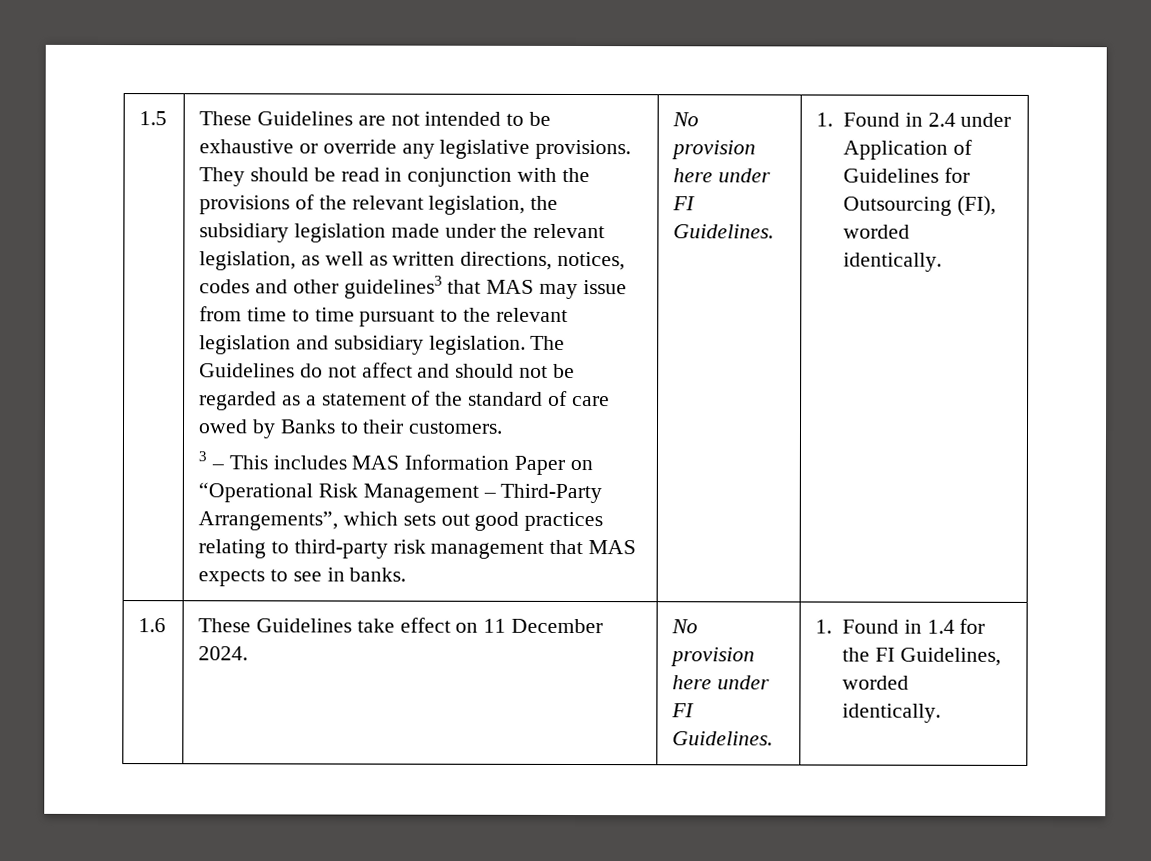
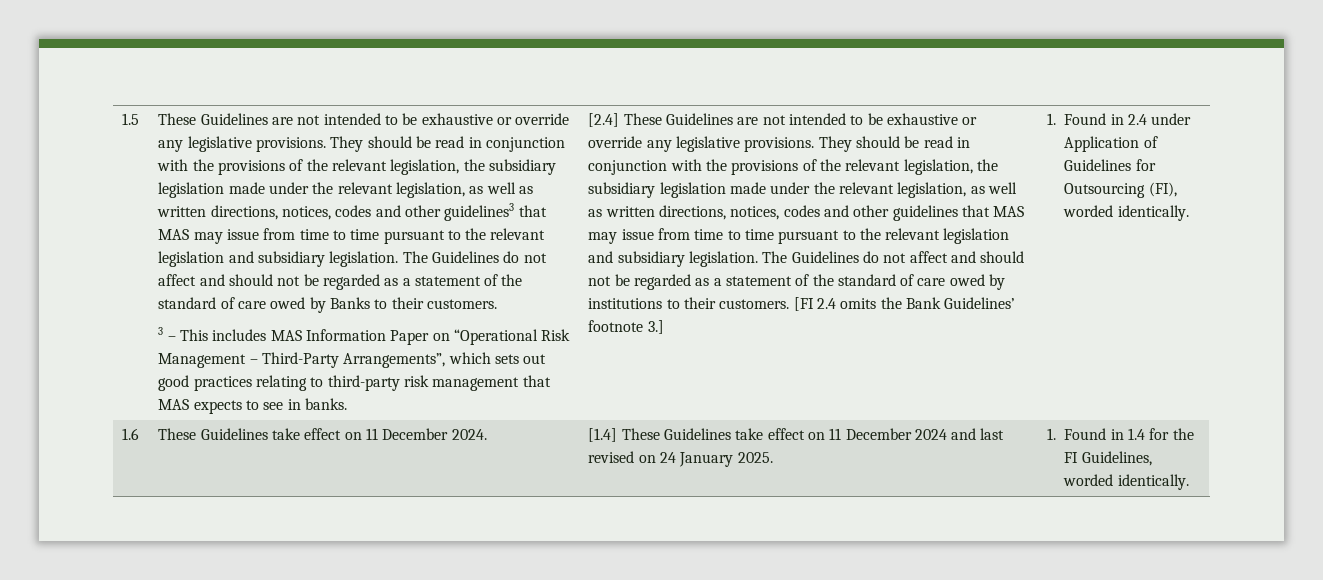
- 3 – This includes MAS Information Paper on “Operational Risk Management – Third-Party Arrangements”, which sets out good practices relating to third-party risk management that MAS expects to see in banks. | No provision here under FI Guidelines.
+ 3 – This includes MAS Information Paper on “Operational Risk Management – Third-Party Arrangements”, which sets out good practices relating to third-party risk management that MAS expects to see in banks. | [2.4] These Guidelines are not intended to be exhaustive or override any legislative provisions. They should be read in conjunction with the provisions of the relevant legislation, the subsidiary legislation made under the relevant legislation, as well as written directions, notices, codes and other guidelines that MAS may issue from time to time pursuant to the relevant legislation and subsidiary legislation. The Guidelines do not affect and should not be regarded as a statement of the standard of care owed by institutions to their customers. [FI 2.4 omits the Bank Guidelines’ footnote 3.]
- 1.6 | These Guidelines take effect on 11 December 2024. | No provision here under FI Guidelines. | 1. Found in 1.4 for the FI Guidelines, worded identically.
+ 1.6 | These Guidelines take effect on 11 December 2024. | [1.4] These Guidelines take effect on 11 December 2024 and last revised on 24 January 2025. | 1. Found in 1.4 for the FI Guidelines, worded identically.

